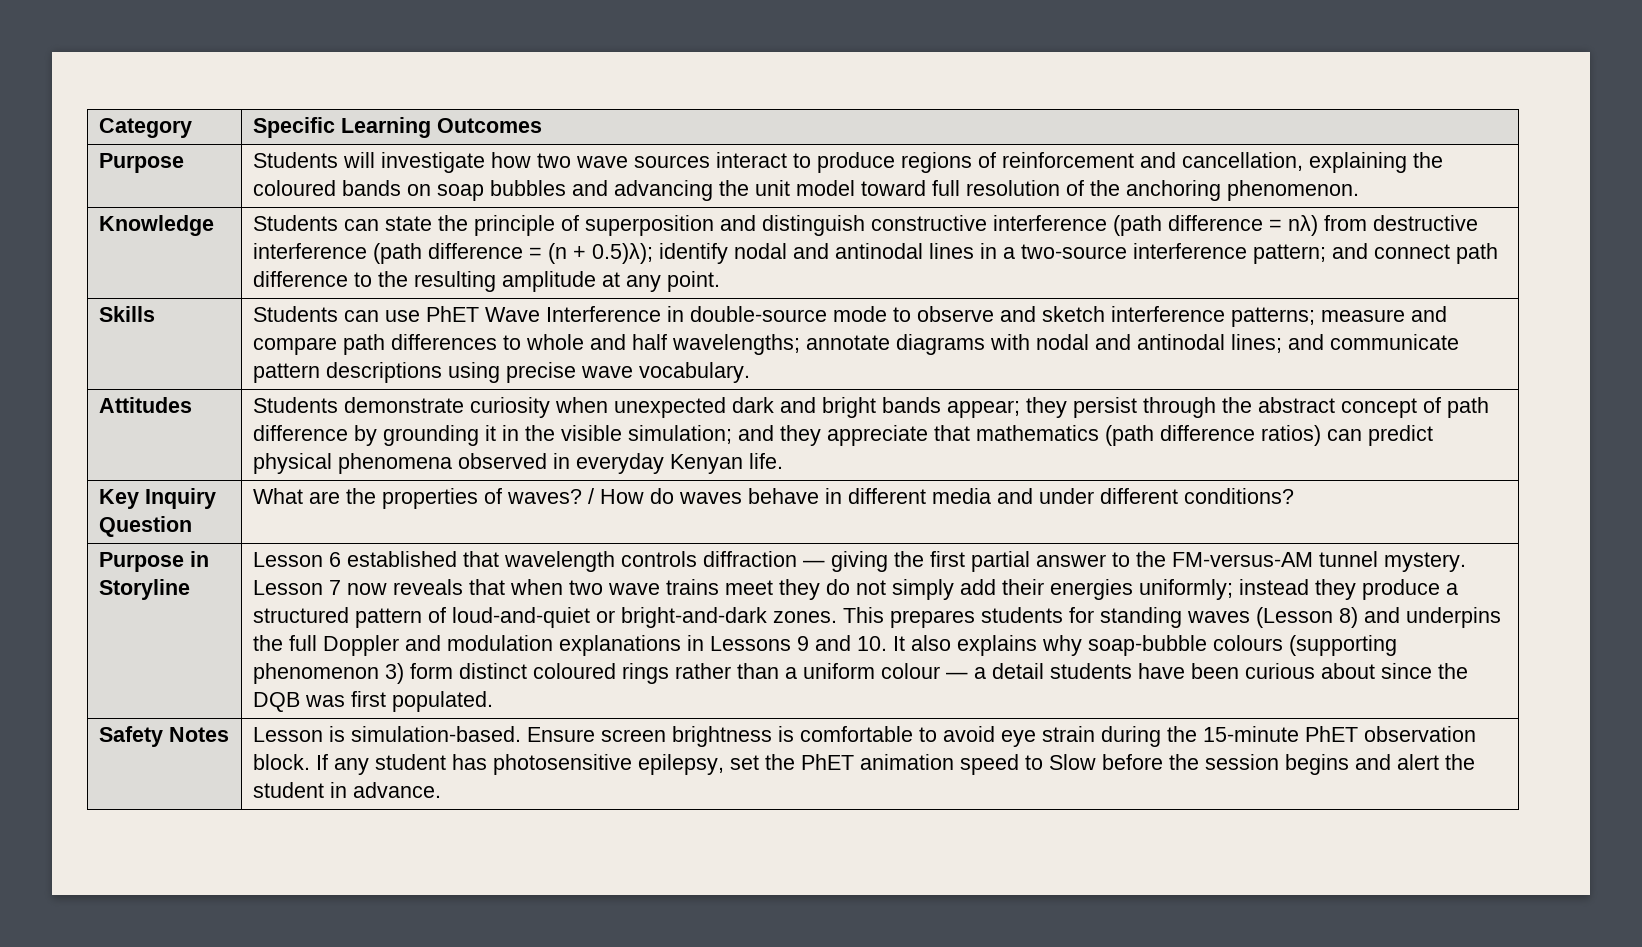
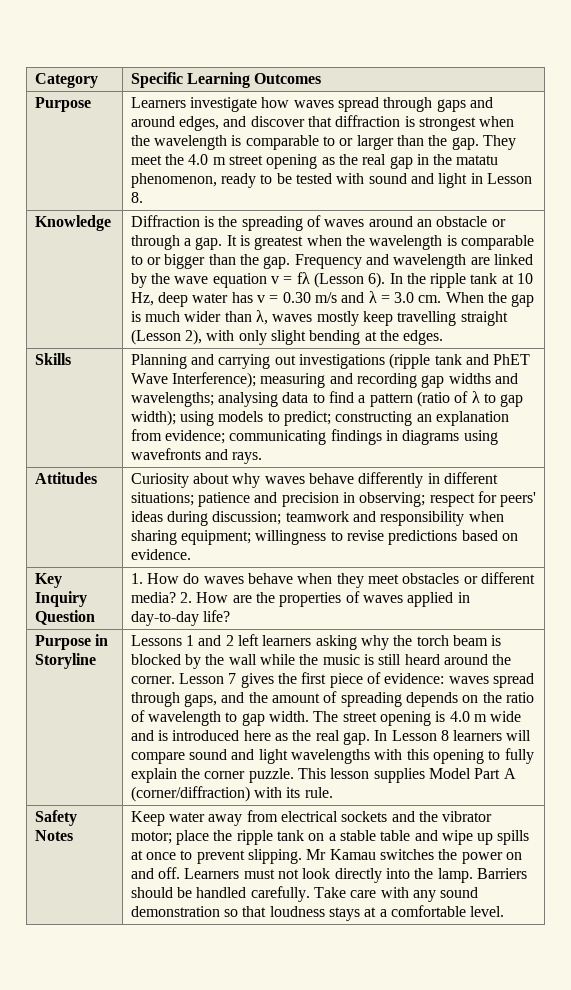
- Students will investigate how two wave sources interact to produce regions of reinforcement and cancellation, explaining the coloured bands on soap bubbles and advancing the unit model toward full resolution of the anchoring phenomenon.
- Knowledge | Students can state the principle of superposition and distinguish constructive interference (path difference = nλ) from destructive interference (path difference = (n + 0.5)λ); identify nodal and antinodal lines in a two-source interference pattern; and connect path difference to the resulting amplitude at any point.
- Skills | Students can use PhET Wave Interference in double-source mode to observe and sketch interference patterns; measure and compare path differences to whole and half wavelengths; annotate diagrams with nodal and antinodal lines; and communicate pattern descriptions using precise wave vocabulary.
- Attitudes | Students demonstrate curiosity when unexpected dark and bright bands appear; they persist through the abstract concept of path difference by grounding it in the visible simulation; and they appreciate that mathematics (path difference ratios) can predict physical phenomena observed in everyday Kenyan life.
- Key Inquiry Question | What are the properties of waves? / How do waves behave in different media and under different conditions?
- Purpose in Storyline | Lesson 6 established that wavelength controls diffraction — giving the first partial answer to the FM-versus-AM tunnel mystery. Lesson 7 now reveals that when two wave trains meet they do not simply add their energies uniformly; instead they produce a structured pattern of loud-and-quiet or bright-and-dark zones. This prepares students for standing waves (Lesson 8) and underpins the full Doppler and modulation explanations in Lessons 9 and 10. It also explains why soap-bubble colours (supporting phenomenon 3) form distinct coloured rings rather than a uniform colour — a detail students have been curious about since the DQB was first populated.
- Safety Notes | Lesson is simulation-based. Ensure screen brightness is comfortable to avoid eye strain during the 15-minute PhET observation block. If any student has photosensitive epilepsy, set the PhET animation speed to Slow before the session begins and alert the student in advance.
+ Learners investigate how waves spread through gaps and around edges, and discover that diffraction is strongest when the wavelength is comparable to or larger than the gap. They meet the 4.0 m street opening as the real gap in the matatu phenomenon, ready to be tested with sound and light in Lesson 8.
+ Knowledge | Diffraction is the spreading of waves around an obstacle or through a gap. It is greatest when the wavelength is comparable to or bigger than the gap. Frequency and wavelength are linked by the wave equation v = fλ (Lesson 6). In the ripple tank at 10 Hz, deep water has v = 0.30 m/s and λ = 3.0 cm. When the gap is much wider than λ, waves mostly keep travelling straight (Lesson 2), with only slight bending at the edges.
+ Skills | Planning and carrying out investigations (ripple tank and PhET Wave Interference); measuring and recording gap widths and wavelengths; analysing data to find a pattern (ratio of λ to gap width); using models to predict; constructing an explanation from evidence; communicating findings in diagrams using wavefronts and rays.
+ Attitudes | Curiosity about why waves behave differently in different situations; patience and precision in observing; respect for peers' ideas during discussion; teamwork and responsibility when sharing equipment; willingness to revise predictions based on evidence.
+ Key Inquiry Question | 1. How do waves behave when they meet obstacles or different media? 2. How are the properties of waves applied in day-to-day life?
+ Purpose in Storyline | Lessons 1 and 2 left learners asking why the torch beam is blocked by the wall while the music is still heard around the corner. Lesson 7 gives the first piece of evidence: waves spread through gaps, and the amount of spreading depends on the ratio of wavelength to gap width. The street opening is 4.0 m wide and is introduced here as the real gap. In Lesson 8 learners will compare sound and light wavelengths with this opening to fully explain the corner puzzle. This lesson supplies Model Part A (corner/diffraction) with its rule.
+ Safety Notes | Keep water away from electrical sockets and the vibrator motor; place the ripple tank on a stable table and wipe up spills at once to prevent slipping. Mr Kamau switches the power on and off. Learners must not look directly into the lamp. Barriers should be handled carefully. Take care with any sound demonstration so that loudness stays at a comfortable level.

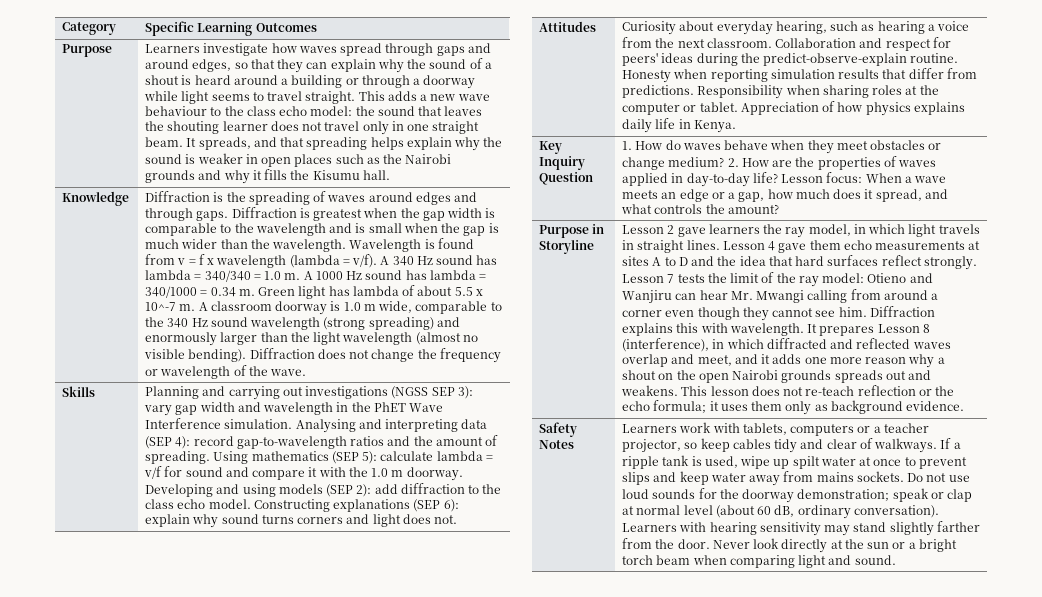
- Learners investigate how waves spread through gaps and around edges, and discover that diffraction is strongest when the wavelength is comparable to or larger than the gap. They meet the 4.0 m street opening as the real gap in the matatu phenomenon, ready to be tested with sound and light in Lesson 8.
+ Learners investigate how waves spread through gaps and around edges, so that they can explain why the sound of a shout is heard around a building or through a doorway while light seems to travel straight. This adds a new wave behaviour to the class echo model: the sound that leaves the shouting learner does not travel only in one straight beam. It spreads, and that spreading helps explain why the sound is weaker in open places such as the Nairobi grounds and why it fills the Kisumu hall.
- Diffraction is the spreading of waves around an obstacle or through a gap. It is greatest when the wavelength is comparable to or bigger than the gap. Frequency and wavelength are linked by the wave equation v = fλ (Lesson 6). In the ripple tank at 10 Hz, deep water has v = 0.30 m/s and λ = 3.0 cm. When the gap is much wider than λ, waves mostly keep travelling straight (Lesson 2), with only slight bending at the edges.
+ Diffraction is the spreading of waves around edges and through gaps. Diffraction is greatest when the gap width is comparable to the wavelength and is small when the gap is much wider than the wavelength. Wavelength is found from v = f x wavelength (lambda = v/f). A 340 Hz sound has lambda = 340/340 = 1.0 m. A 1000 Hz sound has lambda = 340/1000 = 0.34 m. Green light has lambda of about 5.5 x 10^-7 m. A classroom doorway is 1.0 m wide, comparable to the 340 Hz sound wavelength (strong spreading) and enormously larger than the light wavelength (almost no visible bending). Diffraction does not change the frequency or wavelength of the wave.
- Planning and carrying out investigations (ripple tank and PhET Wave Interference); measuring and recording gap widths and wavelengths; analysing data to find a pattern (ratio of λ to gap width); using models to predict; constructing an explanation from evidence; communicating findings in diagrams using wavefronts and rays.
- Attitudes | Curiosity about why waves behave differently in different situations; patience and precision in observing; respect for peers' ideas during discussion; teamwork and responsibility when sharing equipment; willingness to revise predictions based on evidence.
+ Planning and carrying out investigations (NGSS SEP 3): vary gap width and wavelength in the PhET Wave Interference simulation. Analysing and interpreting data (SEP 4): record gap-to-wavelength ratios and the amount of spreading. Using mathematics (SEP 5): calculate lambda = v/f for sound and compare it with the 1.0 m doorway. Developing and using models (SEP 2): add diffraction to the class echo model. Constructing explanations (SEP 6): explain why sound turns corners and light does not.
+ Attitudes | Curiosity about everyday hearing, such as hearing a voice from the next classroom. Collaboration and respect for peers' ideas during the predict-observe-explain routine. Honesty when reporting simulation results that differ from predictions. Responsibility when sharing roles at the computer or tablet. Appreciation of how physics explains daily life in Kenya.
- 1. How do waves behave when they meet obstacles or different media?
+ 1. How do waves behave when they meet obstacles or change medium?
- 2. How are the properties of waves applied in day-to-day life?
- Purpose in Storyline | Lessons 1 and 2 left learners asking why the torch beam is blocked by the wall while the music is still heard around the corner. Lesson 7 gives the first piece of evidence: waves spread through gaps, and the amount of spreading depends on the ratio of wavelength to gap width. The street opening is 4.0 m wide and is introduced here as the real gap. In Lesson 8 learners will compare sound and light wavelengths with this opening to fully explain the corner puzzle. This lesson supplies Model Part A (corner/diffraction) with its rule.
- Safety Notes | Keep water away from electrical sockets and the vibrator motor; place the ripple tank on a stable table and wipe up spills at once to prevent slipping. Mr Kamau switches the power on and off. Learners must not look directly into the lamp. Barriers should be handled carefully. Take care with any sound demonstration so that loudness stays at a comfortable level.
+ 2. How are the properties of waves applied in day-to-day life? Lesson focus: When a wave meets an edge or a gap, how much does it spread, and what controls the amount?
+ Purpose in Storyline | Lesson 2 gave learners the ray model, in which light travels in straight lines. Lesson 4 gave them echo measurements at sites A to D and the idea that hard surfaces reflect strongly. Lesson 7 tests the limit of the ray model: Otieno and Wanjiru can hear Mr. Mwangi calling from around a corner even though they cannot see him. Diffraction explains this with wavelength. It prepares Lesson 8 (interference), in which diffracted and reflected waves overlap and meet, and it adds one more reason why a shout on the open Nairobi grounds spreads out and weakens. This lesson does not re-teach reflection or the echo formula; it uses them only as background evidence.
+ Safety Notes | Learners work with tablets, computers or a teacher projector, so keep cables tidy and clear of walkways. If a ripple tank is used, wipe up spilt water at once to prevent slips and keep water away from mains sockets. Do not use loud sounds for the doorway demonstration; speak or clap at normal level (about 60 dB, ordinary conversation). Learners with hearing sensitivity may stand slightly farther from the door. Never look directly at the sun or a bright torch beam when comparing light and sound.

